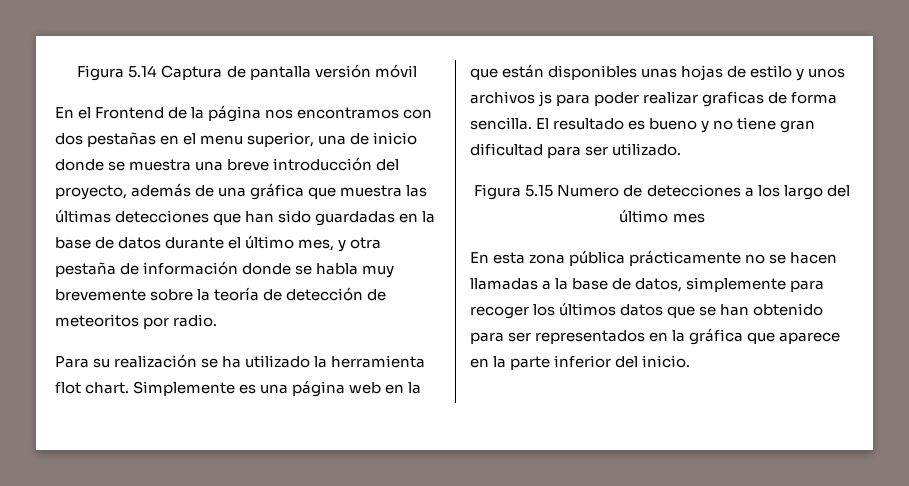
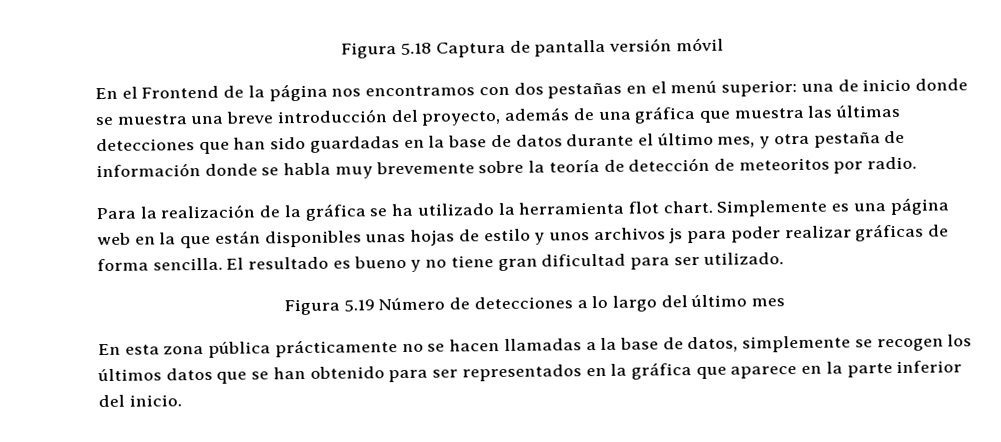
- Figura 5.14 Captura de pantalla versión móvil
+ Figura 5.18 Captura de pantalla versión móvil
- En el Frontend de la página nos encontramos con dos pestañas en el menu superior, una de inicio donde se muestra una breve introducción del proyecto, además de una gráfica que muestra las últimas detecciones que han sido guardadas en la base de datos durante el último mes, y otra pestaña de información donde se habla muy brevemente sobre la teoría de detección de meteoritos por radio.
+ En el Frontend de la página nos encontramos con dos pestañas en el menú superior: una de inicio donde se muestra una breve introducción del proyecto, además de una gráfica que muestra las últimas detecciones que han sido guardadas en la base de datos durante el último mes, y otra pestaña de información donde se habla muy brevemente sobre la teoría de detección de meteoritos por radio.
- Para su realización se ha utilizado la herramienta flot chart.
+ Para la realización de la gráfica se ha utilizado la herramienta flot chart.
- Simplemente es una página web en la que están disponibles unas hojas de estilo y unos archivos js para poder realizar graficas de forma sencilla.
+ Simplemente es una página web en la que están disponibles unas hojas de estilo y unos archivos js para poder realizar gráficas de forma sencilla.
- Figura 5.15 Numero de detecciones a los largo del último mes
+ Figura 5.19 Número de detecciones a lo largo del último mes
- En esta zona pública prácticamente no se hacen llamadas a la base de datos, simplemente para recoger los últimos datos que se han obtenido para ser representados en la gráfica que aparece en la parte inferior del inicio.
+ En esta zona pública prácticamente no se hacen llamadas a la base de datos, simplemente se recogen los últimos datos que se han obtenido para ser representados en la gráfica que aparece en la parte inferior del inicio.

